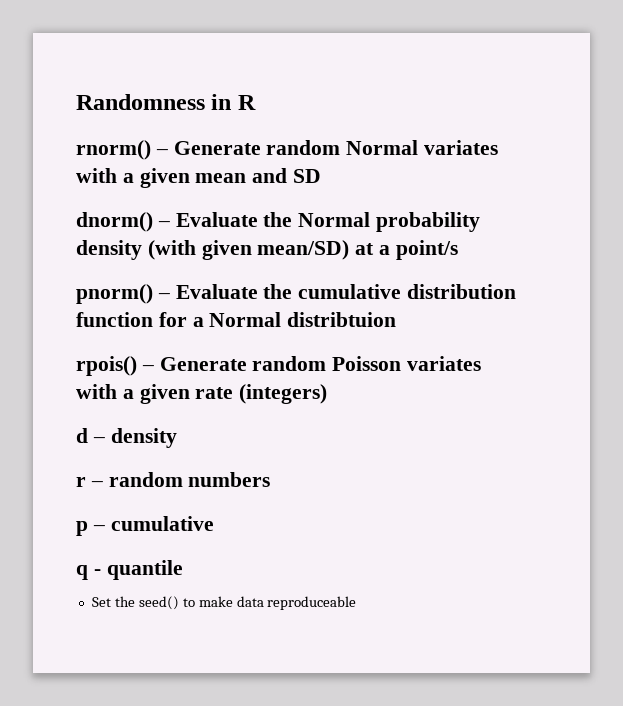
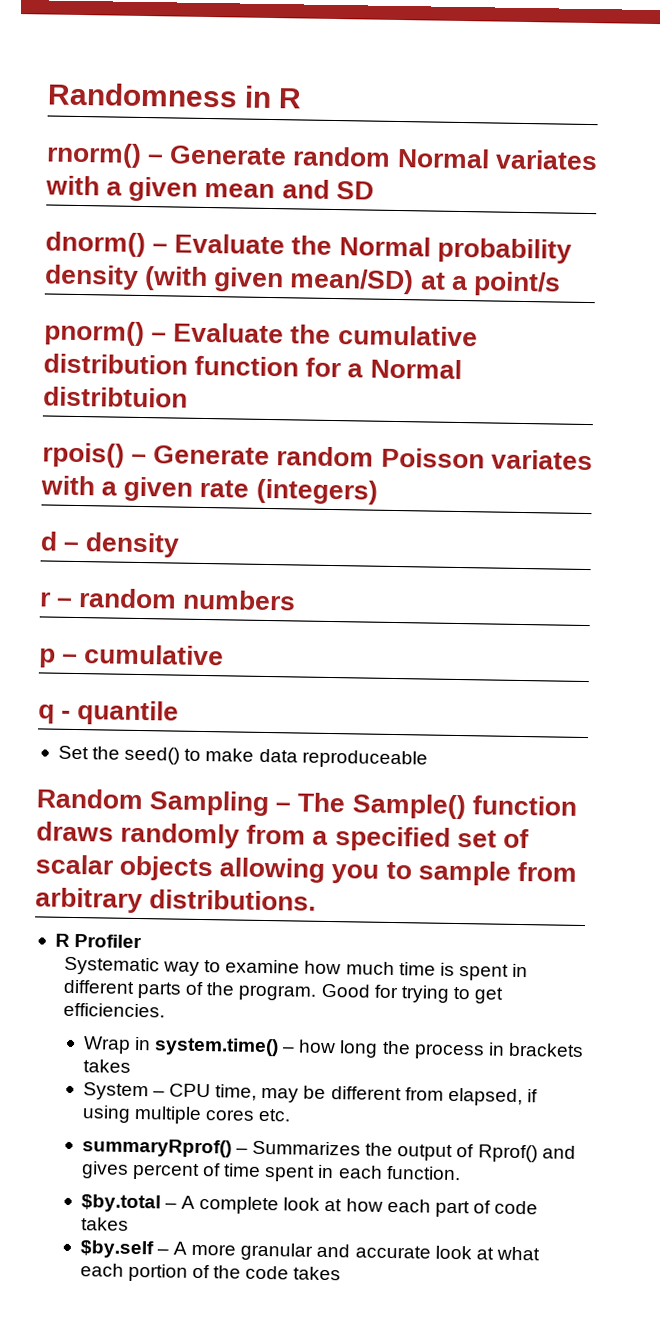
+ Random Sampling – The Sample() function draws randomly from a specified set of scalar objects allowing you to sample from arbitrary distributions.
+ R Profiler
+ Systematic way to examine how much time is spent in different parts of the program. Good for trying to get efficiencies.
+ Wrap in system.time() – how long the process in brackets takes
+ System – CPU time, may be different from elapsed, if using multiple cores etc.
+ summaryRprof() – Summarizes the output of Rprof() and gives percent of time spent in each function.
+ $by.total – A complete look at how each part of code takes
+ $by.self – A more granular and accurate look at what each portion of the code takes

